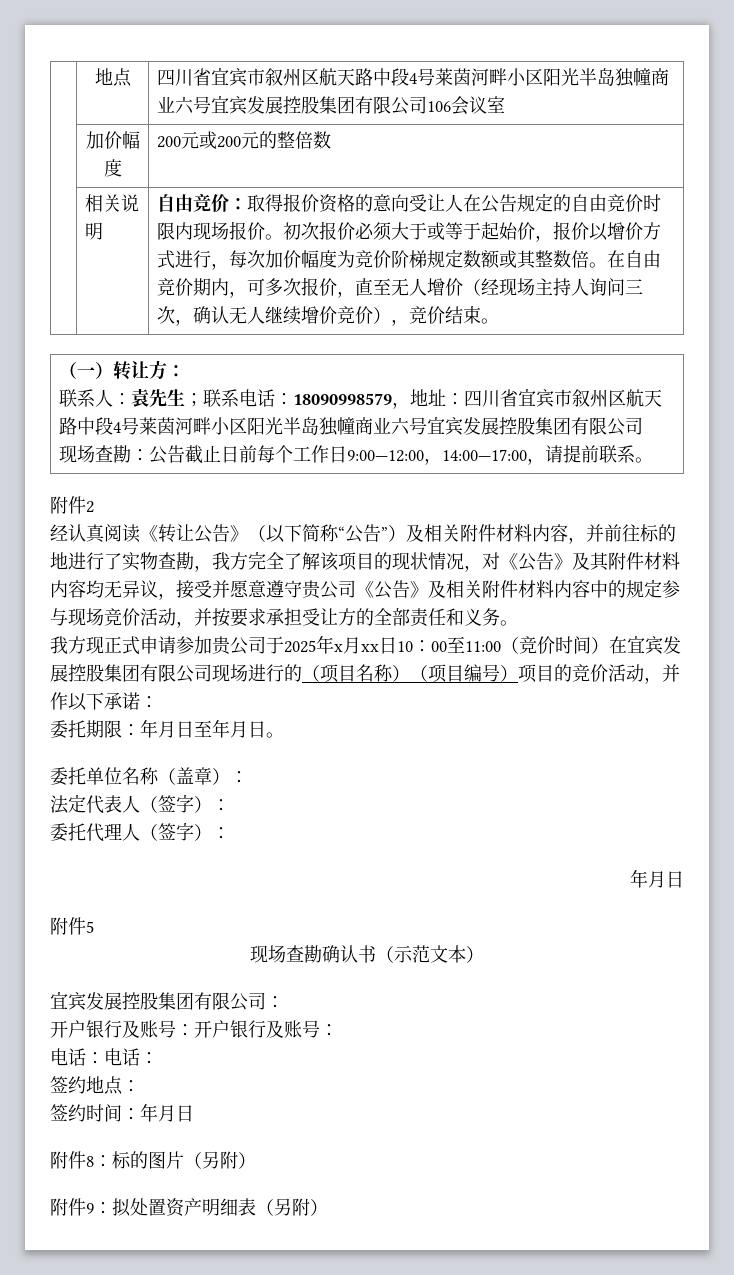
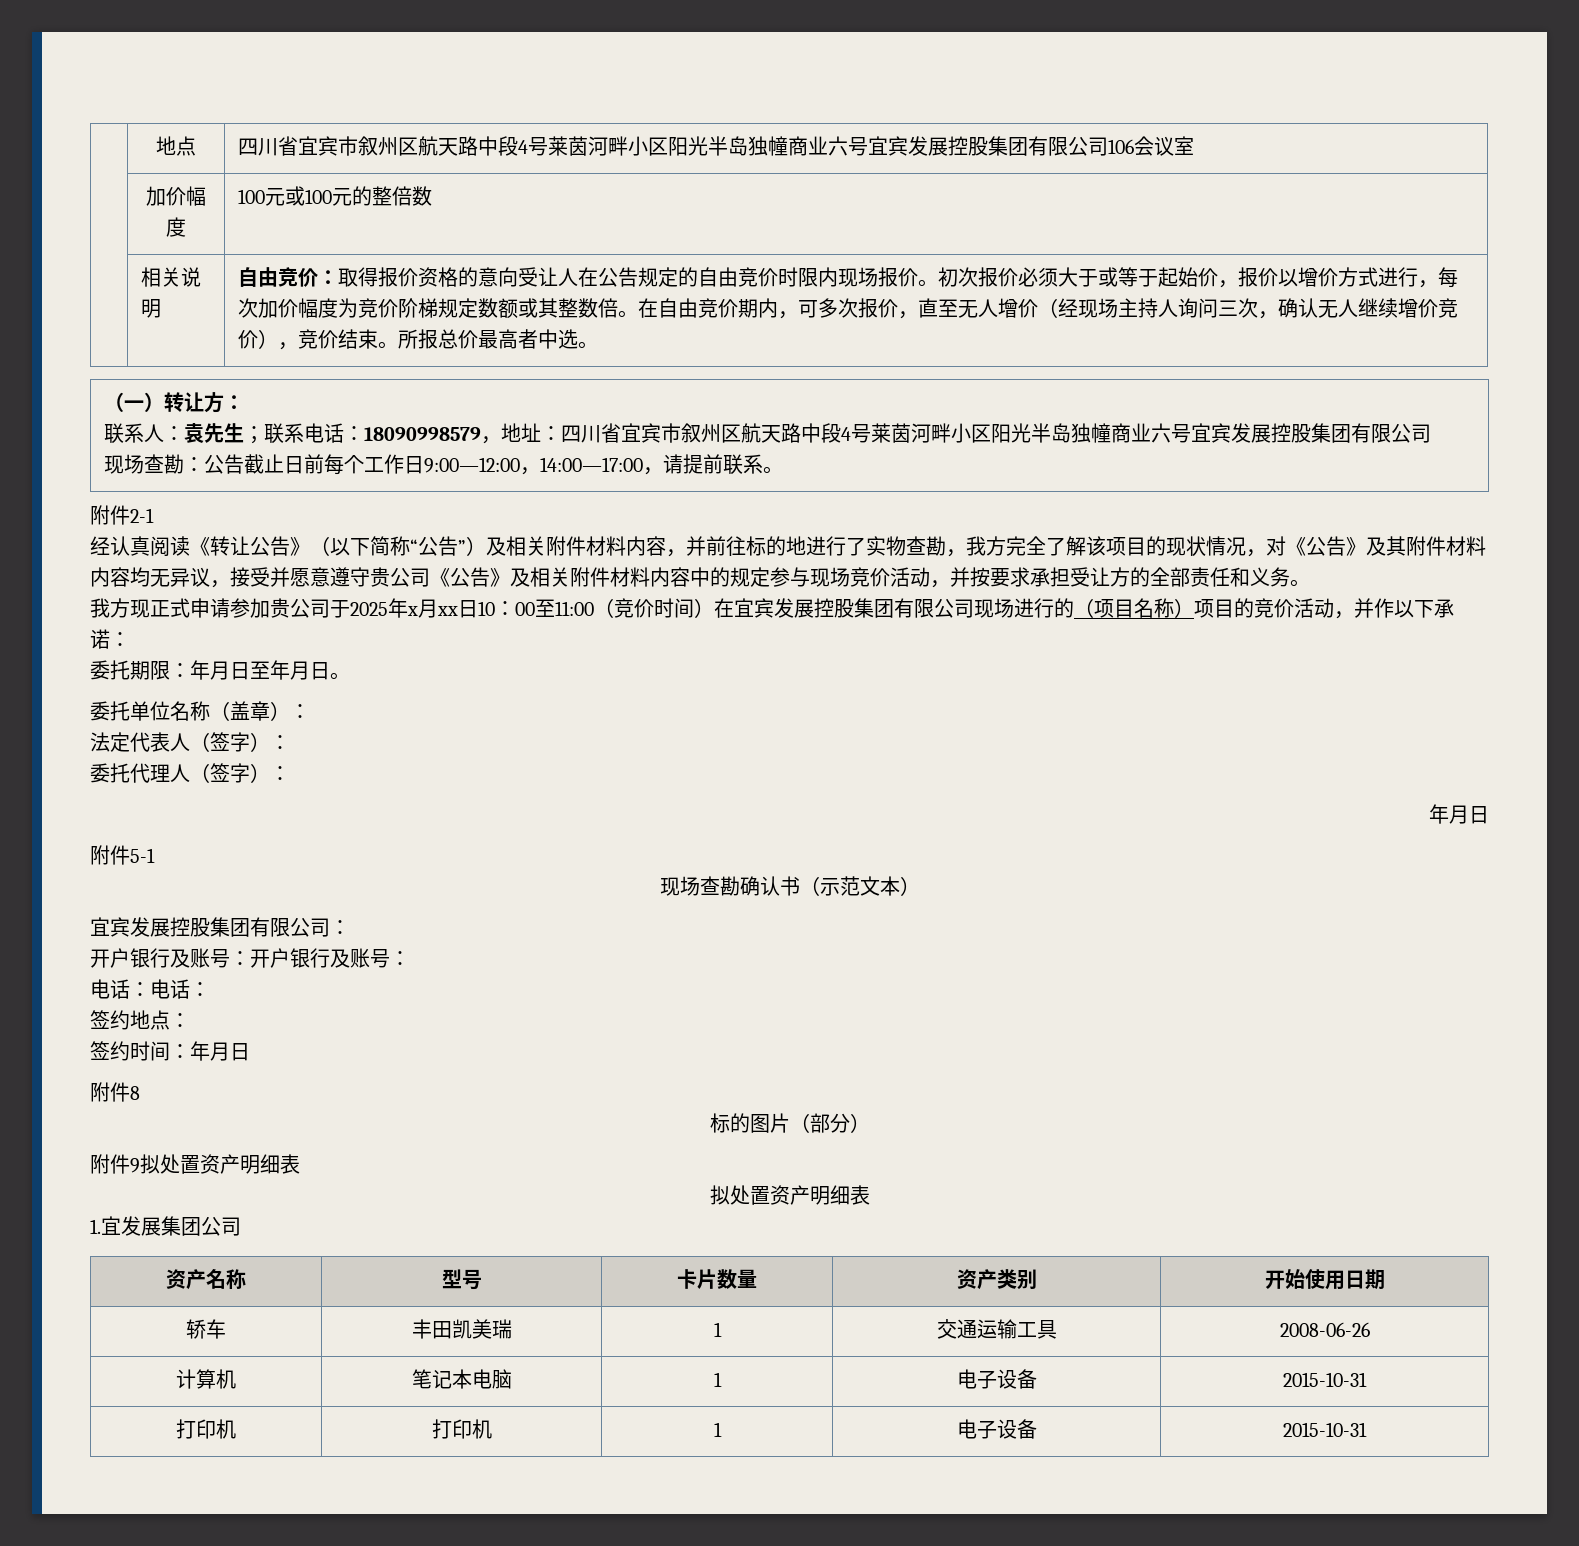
- | 加价幅度 | 200元或200元的整倍数
+ | 加价幅度 | 100元或100元的整倍数
+ 所报总价最高者中选。
- 附件2
+ 附件2-1
- 我方现正式申请参加贵公司于2025年x月xx日10：00至11:00（竞价时间）在宜宾发展控股集团有限公司现场进行的（项目名称）（项目编号）项目的竞价活动，并作以下承诺：
+ 我方现正式申请参加贵公司于2025年x月xx日10：00至11:00（竞价时间）在宜宾发展控股集团有限公司现场进行的（项目名称）项目的竞价活动，并作以下承诺：
- 附件5
+ 附件5-1
- 附件8：标的图片（另附）
+ 附件8
+ 标的图片（部分）
- 附件9：拟处置资产明细表（另附）
+ 附件9拟处置资产明细表
+ 拟处置资产明细表
+ 1.宜发展集团公司
+ 资产名称 | 型号 | 卡片数量 | 资产类别 | 开始使用日期
+ 轿车 | 丰田凯美瑞 | 1 | 交通运输工具 | 2008-06-26
+ 计算机 | 笔记本电脑 | 1 | 电子设备 | 2015-10-31
+ 打印机 | 打印机 | 1 | 电子设备 | 2015-10-31

